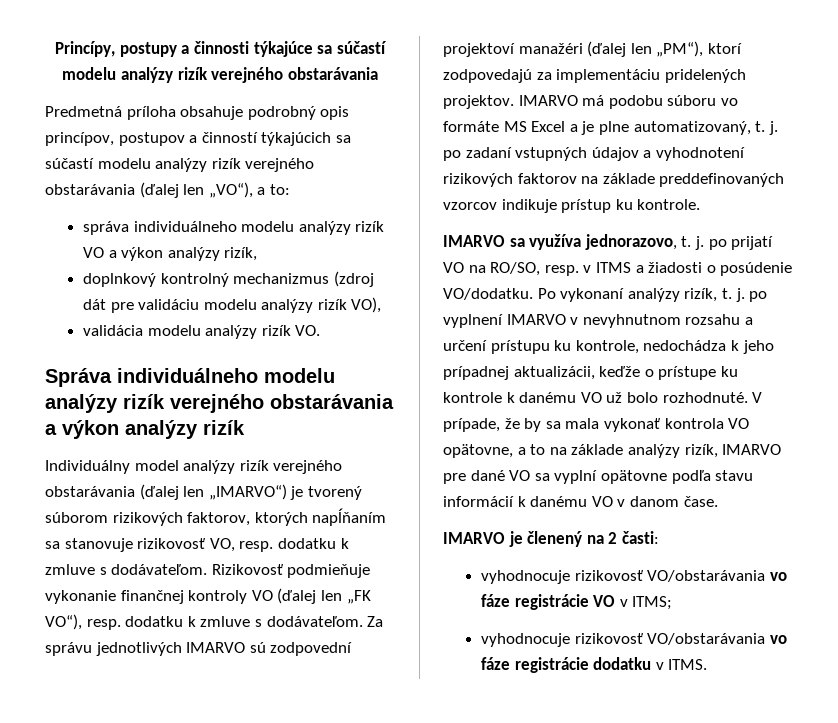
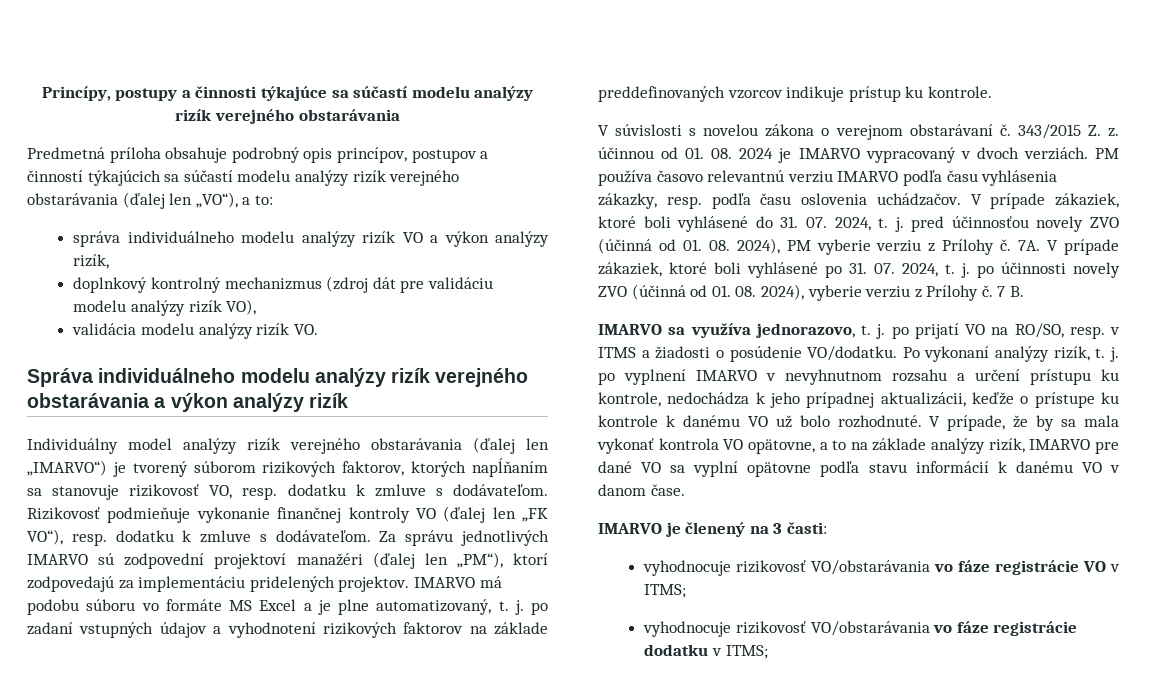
+ V súvislosti s novelou zákona o verejnom obstarávaní č. 343/2015 Z. z. účinnou od 01. 08. 2024 je IMARVO vypracovaný v dvoch verziách. PM používa časovo relevantnú verziu IMARVO podľa času vyhlásenia zákazky, resp. podľa času oslovenia uchádzačov. V prípade zákaziek, ktoré boli vyhlásené do 31. 07. 2024, t. j. pred účinnosťou novely ZVO (účinná od 01. 08. 2024), PM vyberie verziu z Prílohy č. 7A. V prípade zákaziek, ktoré boli vyhlásené po 31. 07. 2024, t. j. po účinnosti novely ZVO (účinná od 01. 08. 2024), vyberie verziu z Prílohy č. 7 B.
- IMARVO je členený na 2 časti:
+ IMARVO je členený na 3 časti:
- vyhodnocuje rizikovosť VO/obstarávania vo fáze registrácie dodatku v ITMS.
+ vyhodnocuje rizikovosť VO/obstarávania vo fáze registrácie dodatku v ITMS;

